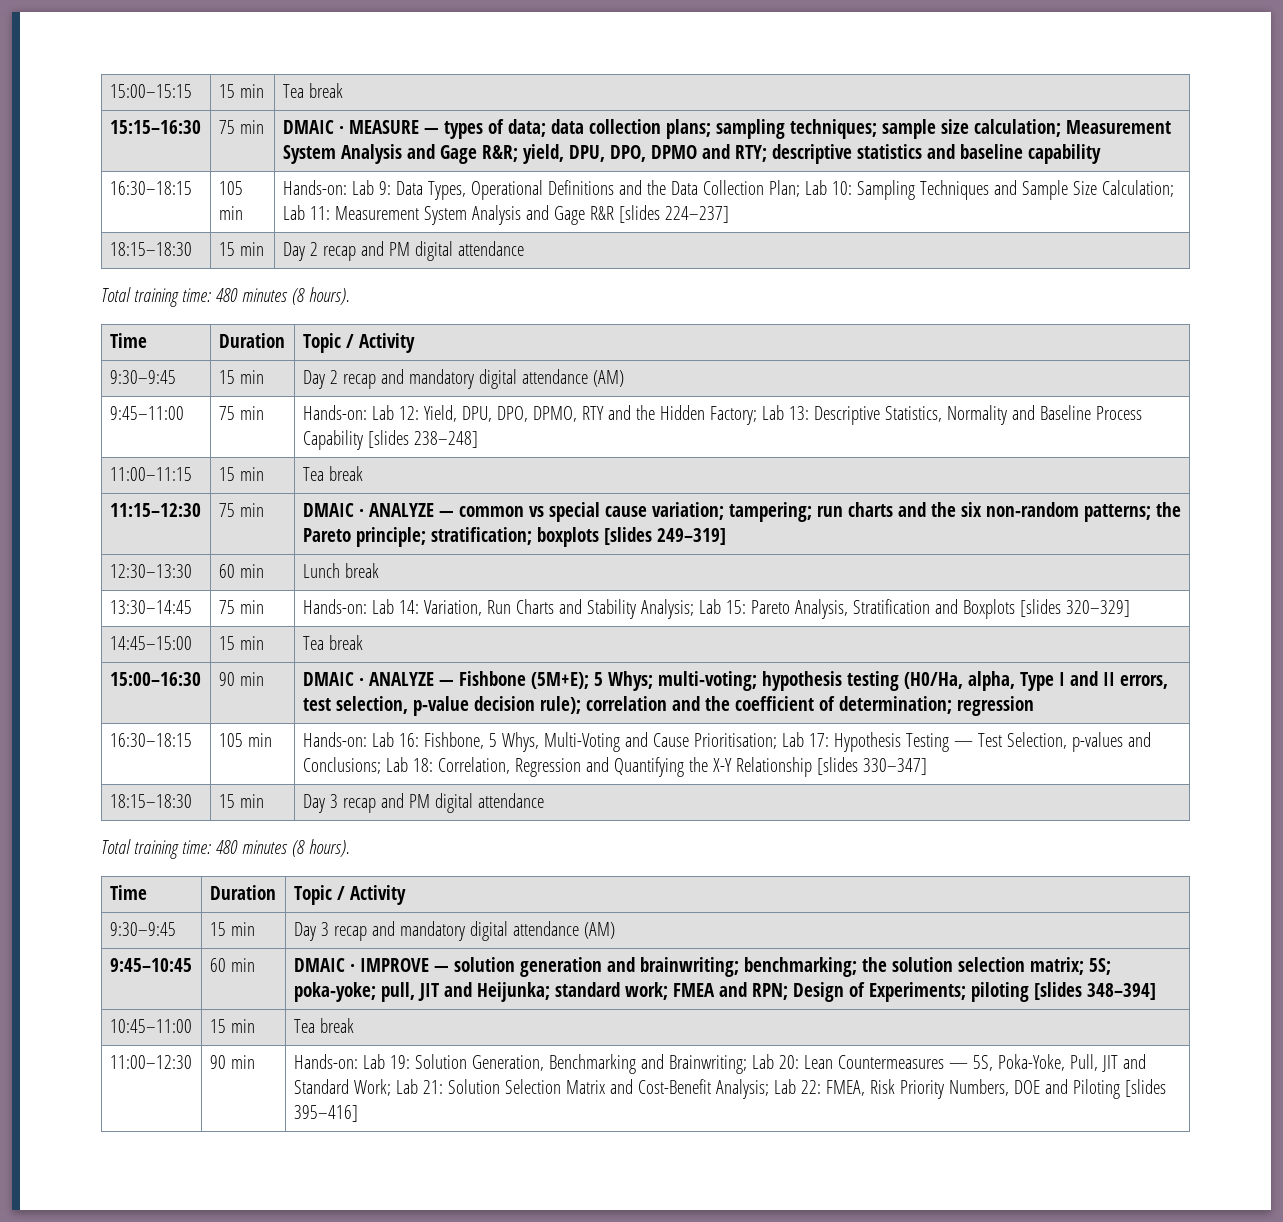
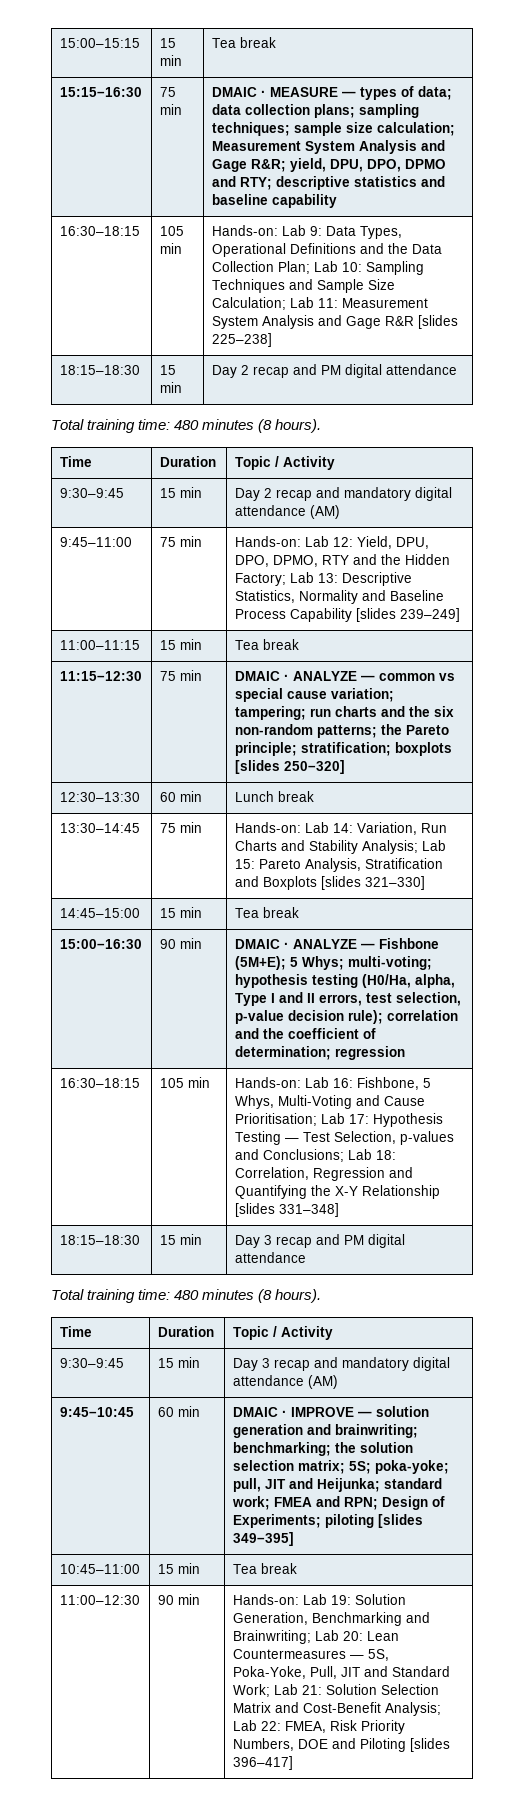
- 16:30–18:15 | 105 min | Hands-on: Lab 9: Data Types, Operational Definitions and the Data Collection Plan; Lab 10: Sampling Techniques and Sample Size Calculation; Lab 11: Measurement System Analysis and Gage R&R [slides 224–237]
+ 16:30–18:15 | 105 min | Hands-on: Lab 9: Data Types, Operational Definitions and the Data Collection Plan; Lab 10: Sampling Techniques and Sample Size Calculation; Lab 11: Measurement System Analysis and Gage R&R [slides 225–238]
- 9:45–11:00 | 75 min | Hands-on: Lab 12: Yield, DPU, DPO, DPMO, RTY and the Hidden Factory; Lab 13: Descriptive Statistics, Normality and Baseline Process Capability [slides 238–248]
+ 9:45–11:00 | 75 min | Hands-on: Lab 12: Yield, DPU, DPO, DPMO, RTY and the Hidden Factory; Lab 13: Descriptive Statistics, Normality and Baseline Process Capability [slides 239–249]
- 11:15–12:30 | 75 min | DMAIC · ANALYZE — common vs special cause variation; tampering; run charts and the six non-random patterns; the Pareto principle; stratification; boxplots [slides 249–319]
+ 11:15–12:30 | 75 min | DMAIC · ANALYZE — common vs special cause variation; tampering; run charts and the six non-random patterns; the Pareto principle; stratification; boxplots [slides 250–320]
- 13:30–14:45 | 75 min | Hands-on: Lab 14: Variation, Run Charts and Stability Analysis; Lab 15: Pareto Analysis, Stratification and Boxplots [slides 320–329]
+ 13:30–14:45 | 75 min | Hands-on: Lab 14: Variation, Run Charts and Stability Analysis; Lab 15: Pareto Analysis, Stratification and Boxplots [slides 321–330]
- 16:30–18:15 | 105 min | Hands-on: Lab 16: Fishbone, 5 Whys, Multi-Voting and Cause Prioritisation; Lab 17: Hypothesis Testing — Test Selection, p-values and Conclusions; Lab 18: Correlation, Regression and Quantifying the X-Y Relationship [slides 330–347]
+ 16:30–18:15 | 105 min | Hands-on: Lab 16: Fishbone, 5 Whys, Multi-Voting and Cause Prioritisation; Lab 17: Hypothesis Testing — Test Selection, p-values and Conclusions; Lab 18: Correlation, Regression and Quantifying the X-Y Relationship [slides 331–348]
- 9:45–10:45 | 60 min | DMAIC · IMPROVE — solution generation and brainwriting; benchmarking; the solution selection matrix; 5S; poka-yoke; pull, JIT and Heijunka; standard work; FMEA and RPN; Design of Experiments; piloting [slides 348–394]
+ 9:45–10:45 | 60 min | DMAIC · IMPROVE — solution generation and brainwriting; benchmarking; the solution selection matrix; 5S; poka-yoke; pull, JIT and Heijunka; standard work; FMEA and RPN; Design of Experiments; piloting [slides 349–395]
- Hands-on: Lab 19: Solution Generation, Benchmarking and Brainwriting; Lab 20: Lean Countermeasures — 5S, Poka-Yoke, Pull, JIT and Standard Work; Lab 21: Solution Selection Matrix and Cost-Benefit Analysis; Lab 22: FMEA, Risk Priority Numbers, DOE and Piloting [slides 395–416]
+ Hands-on: Lab 19: Solution Generation, Benchmarking and Brainwriting; Lab 20: Lean Countermeasures — 5S, Poka-Yoke, Pull, JIT and Standard Work; Lab 21: Solution Selection Matrix and Cost-Benefit Analysis; Lab 22: FMEA, Risk Priority Numbers, DOE and Piloting [slides 396–417]

